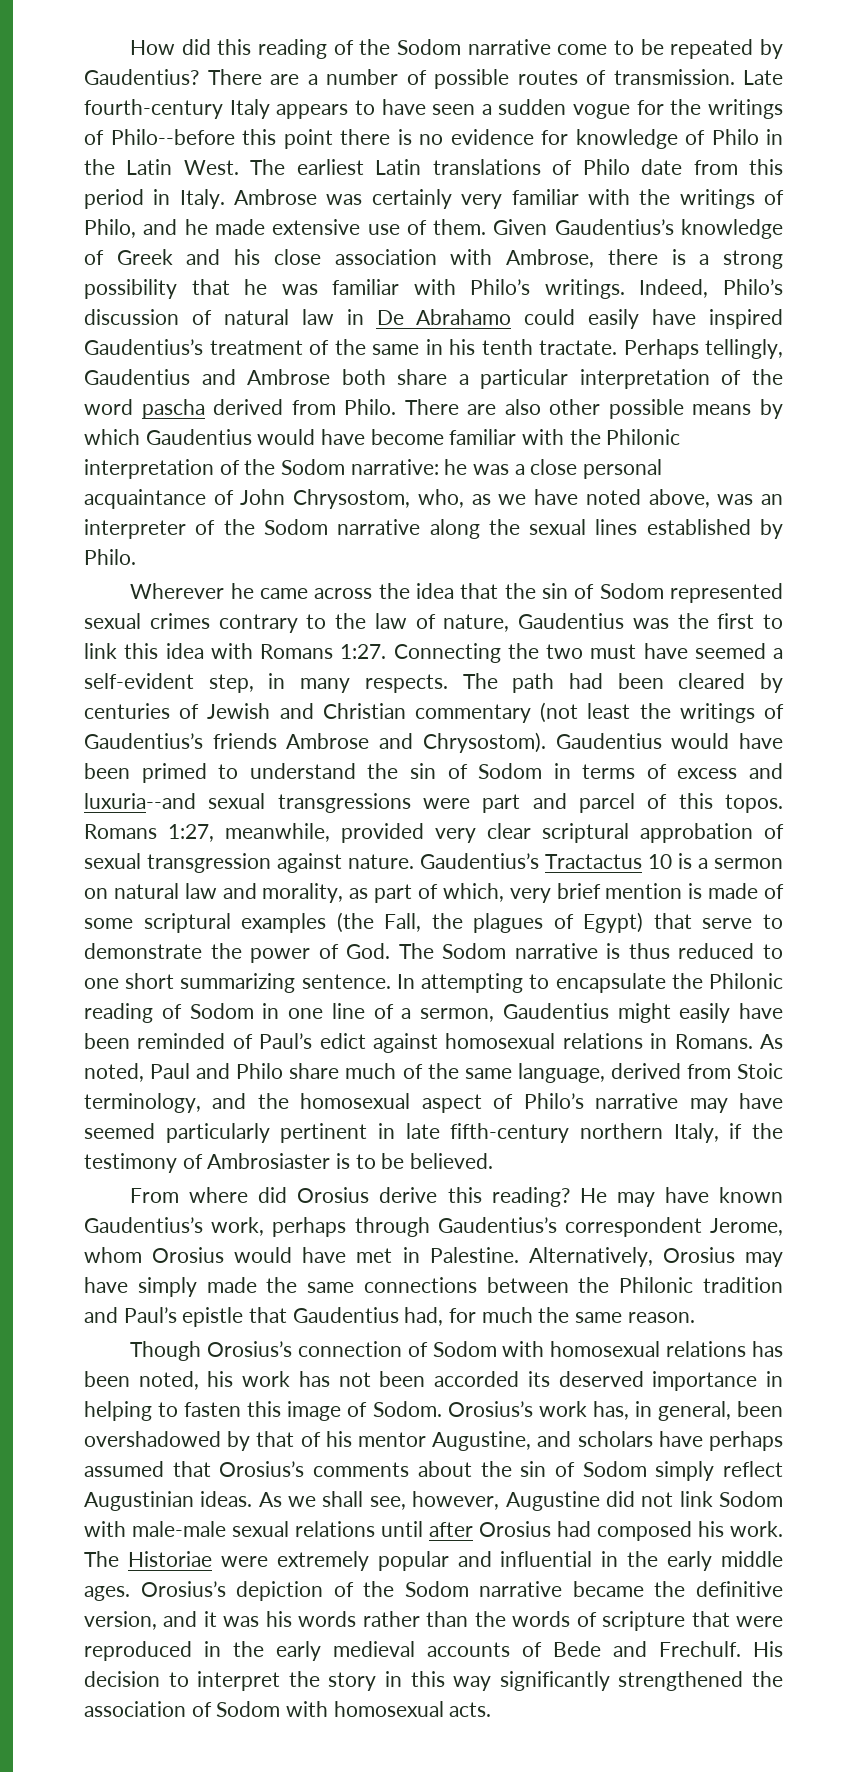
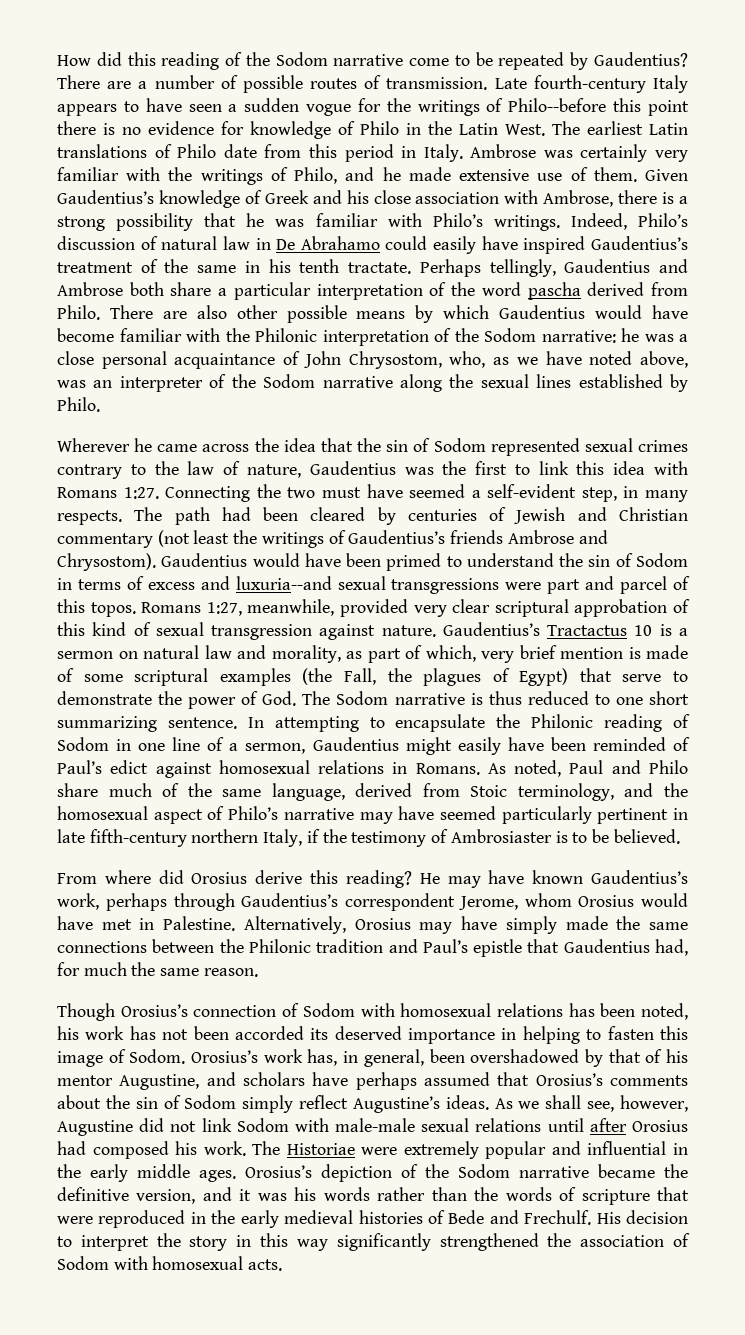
- Romans 1:27, meanwhile, provided very clear scriptural approbation of sexual transgression against nature.
+ Romans 1:27, meanwhile, provided very clear scriptural approbation of this kind of sexual transgression against nature.
- Orosius’s work has, in general, been overshadowed by that of his mentor Augustine, and scholars have perhaps assumed that Orosius’s comments about the sin of Sodom simply reflect Augustinian ideas.
+ Orosius’s work has, in general, been overshadowed by that of his mentor Augustine, and scholars have perhaps assumed that Orosius’s comments about the sin of Sodom simply reflect Augustine’s ideas.
- Orosius’s depiction of the Sodom narrative became the definitive version, and it was his words rather than the words of scripture that were reproduced in the early medieval accounts of Bede and Frechulf.
+ Orosius’s depiction of the Sodom narrative became the definitive version, and it was his words rather than the words of scripture that were reproduced in the early medieval histories of Bede and Frechulf.

